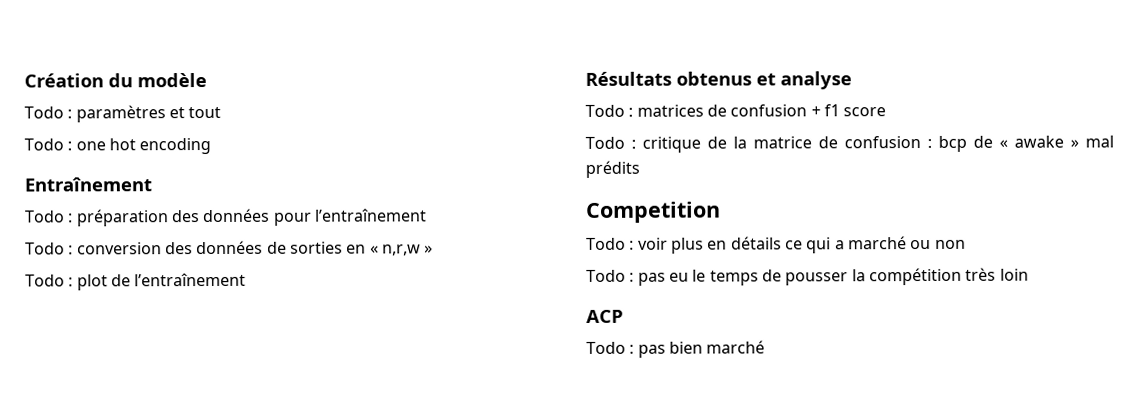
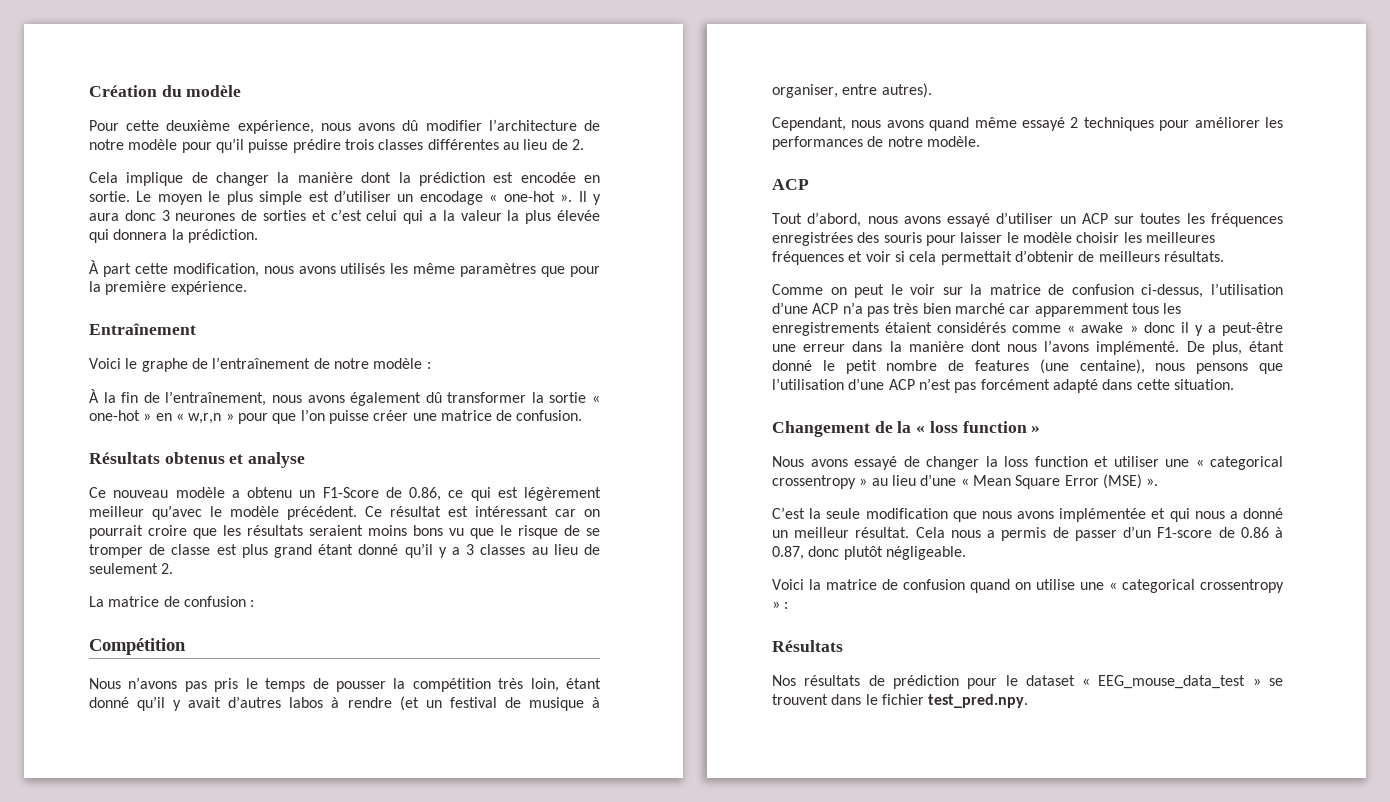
- Todo : paramètres et tout
- Todo : one hot encoding
+ Pour cette deuxième expérience, nous avons dû modifier l’architecture de notre modèle pour qu’il puisse prédire trois classes différentes au lieu de 2.
+ Cela implique de changer la manière dont la prédiction est encodée en sortie. Le moyen le plus simple est d’utiliser un encodage « one-hot ». Il y aura donc 3 neurones de sorties et c’est celui qui a la valeur la plus élevée qui donnera la prédiction.
+ À part cette modification, nous avons utilisés les même paramètres que pour la première expérience.
  Entraînement
- Todo : préparation des données pour l’entraînement
- Todo : conversion des données de sorties en « n,r,w »
- Todo : plot de l’entraînement
+ Voici le graphe de l’entraînement de notre modèle :
+ À la fin de l’entraînement, nous avons également dû transformer la sortie « one-hot » en « w,r,n » pour que l’on puisse créer une matrice de confusion.
  Résultats obtenus et analyse
- Todo : matrices de confusion + f1 score
- Todo : critique de la matrice de confusion : bcp de « awake » mal prédits
- Competition
- Todo : voir plus en détails ce qui a marché ou non
- Todo : pas eu le temps de pousser la compétition très loin
+ Ce nouveau modèle a obtenu un F1-Score de 0.86, ce qui est légèrement meilleur qu’avec le modèle précédent. Ce résultat est intéressant car on pourrait croire que les résultats seraient moins bons vu que le risque de se tromper de classe est plus grand étant donné qu’il y a 3 classes au lieu de seulement 2.
+ La matrice de confusion :
+ Compétition
+ Nous n’avons pas pris le temps de pousser la compétition très loin, étant donné qu’il y avait d’autres labos à rendre (et un festival de musique à organiser, entre autres).
+ Cependant, nous avons quand même essayé 2 techniques pour améliorer les performances de notre modèle.
  ACP
- Todo : pas bien marché
+ Tout d’abord, nous avons essayé d’utiliser un ACP sur toutes les fréquences enregistrées des souris pour laisser le modèle choisir les meilleures fréquences et voir si cela permettait d’obtenir de meilleurs résultats.
+ Comme on peut le voir sur la matrice de confusion ci-dessus, l’utilisation d’une ACP n’a pas très bien marché car apparemment tous les enregistrements étaient considérés comme « awake » donc il y a peut-être une erreur dans la manière dont nous l’avons implémenté. De plus, étant donné le petit nombre de features (une centaine), nous pensons que l’utilisation d’une ACP n’est pas forcément adapté dans cette situation.
+ Changement de la « loss function »
+ Nous avons essayé de changer la loss function et utiliser une « categorical crossentropy » au lieu d’une « Mean Square Error (MSE) ».
+ C’est la seule modification que nous avons implémentée et qui nous a donné un meilleur résultat. Cela nous a permis de passer d’un F1-score de 0.86 à 0.87, donc plutôt négligeable.
+ Voici la matrice de confusion quand on utilise une « categorical crossentropy » :
+ Résultats
+ Nos résultats de prédiction pour le dataset « EEG_mouse_data_test » se trouvent dans le fichier test_pred.npy.

